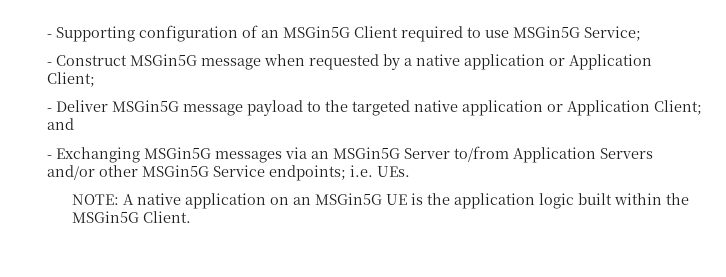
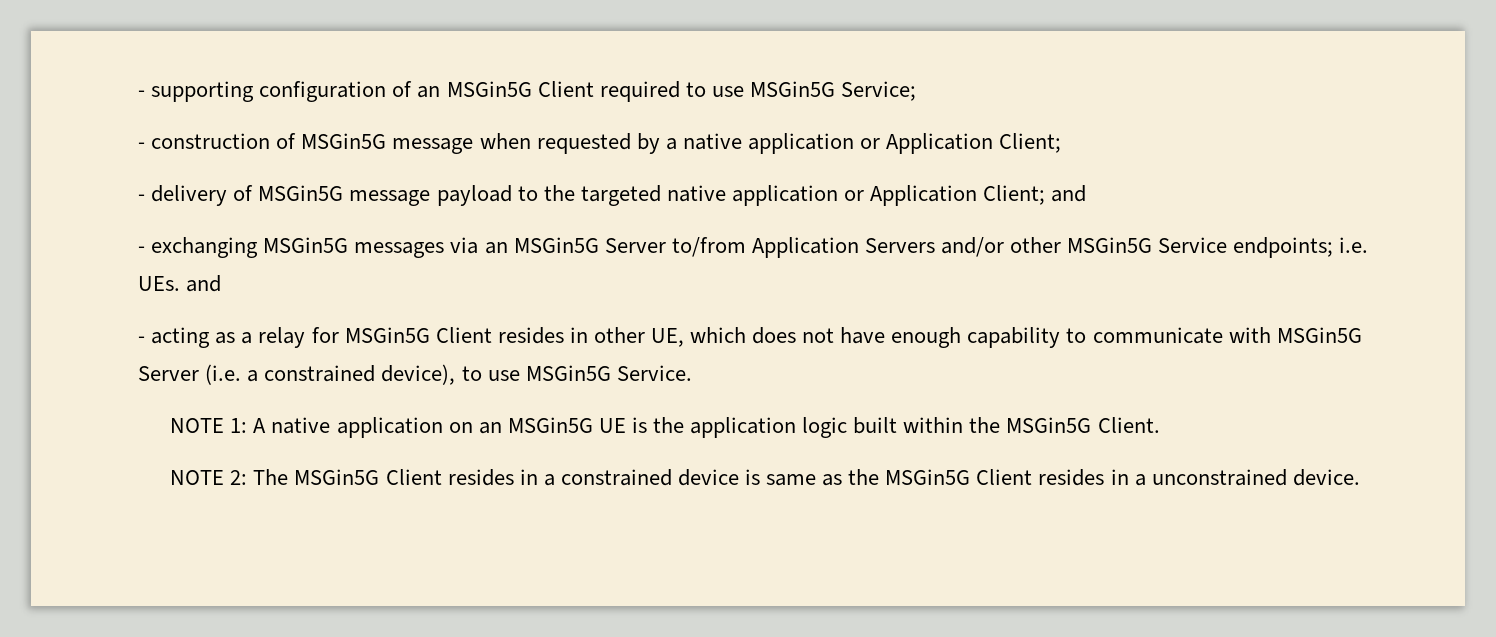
- - Supporting configuration of an MSGin5G Client required to use MSGin5G Service;
+ - supporting configuration of an MSGin5G Client required to use MSGin5G Service;
- - Construct MSGin5G message when requested by a native application or Application Client;
+ - construction of MSGin5G message when requested by a native application or Application Client;
- - Deliver MSGin5G message payload to the targeted native application or Application Client; and
+ - delivery of MSGin5G message payload to the targeted native application or Application Client; and
- - Exchanging MSGin5G messages via an MSGin5G Server to/from Application Servers and/or other MSGin5G Service endpoints; i.e. UEs.
- NOTE: A native application on an MSGin5G UE is the application logic built within the MSGin5G Client.
+ - exchanging MSGin5G messages via an MSGin5G Server to/from Application Servers and/or other MSGin5G Service endpoints; i.e. UEs. and
+ - acting as a relay for MSGin5G Client resides in other UE, which does not have enough capability to communicate with MSGin5G Server (i.e. a constrained device), to use MSGin5G Service.
+ NOTE 1: A native application on an MSGin5G UE is the application logic built within the MSGin5G Client.
+ NOTE 2: The MSGin5G Client resides in a constrained device is same as the MSGin5G Client resides in a unconstrained device.

